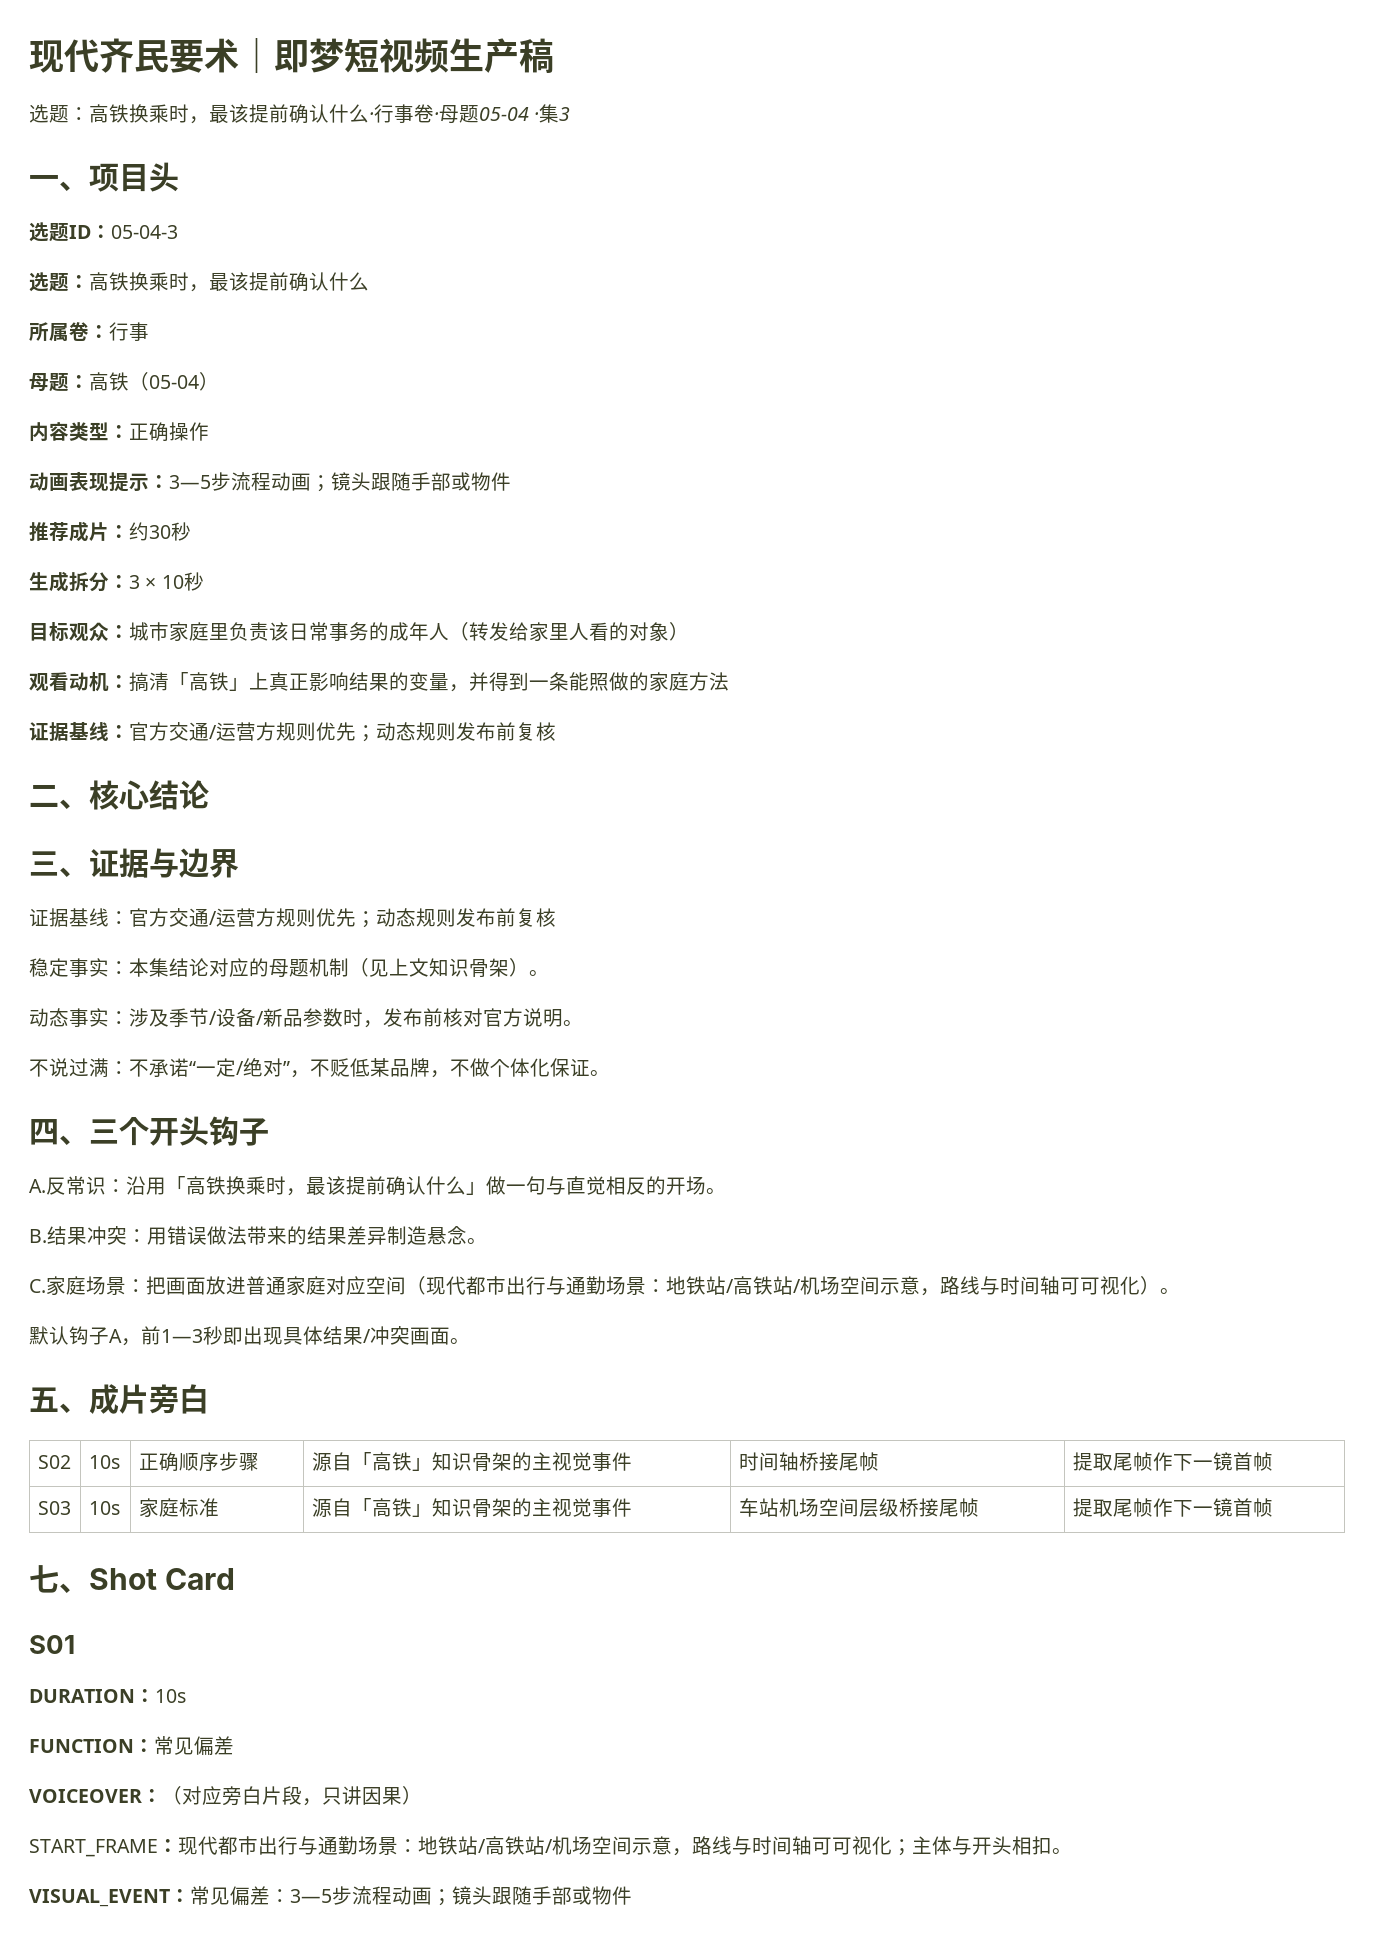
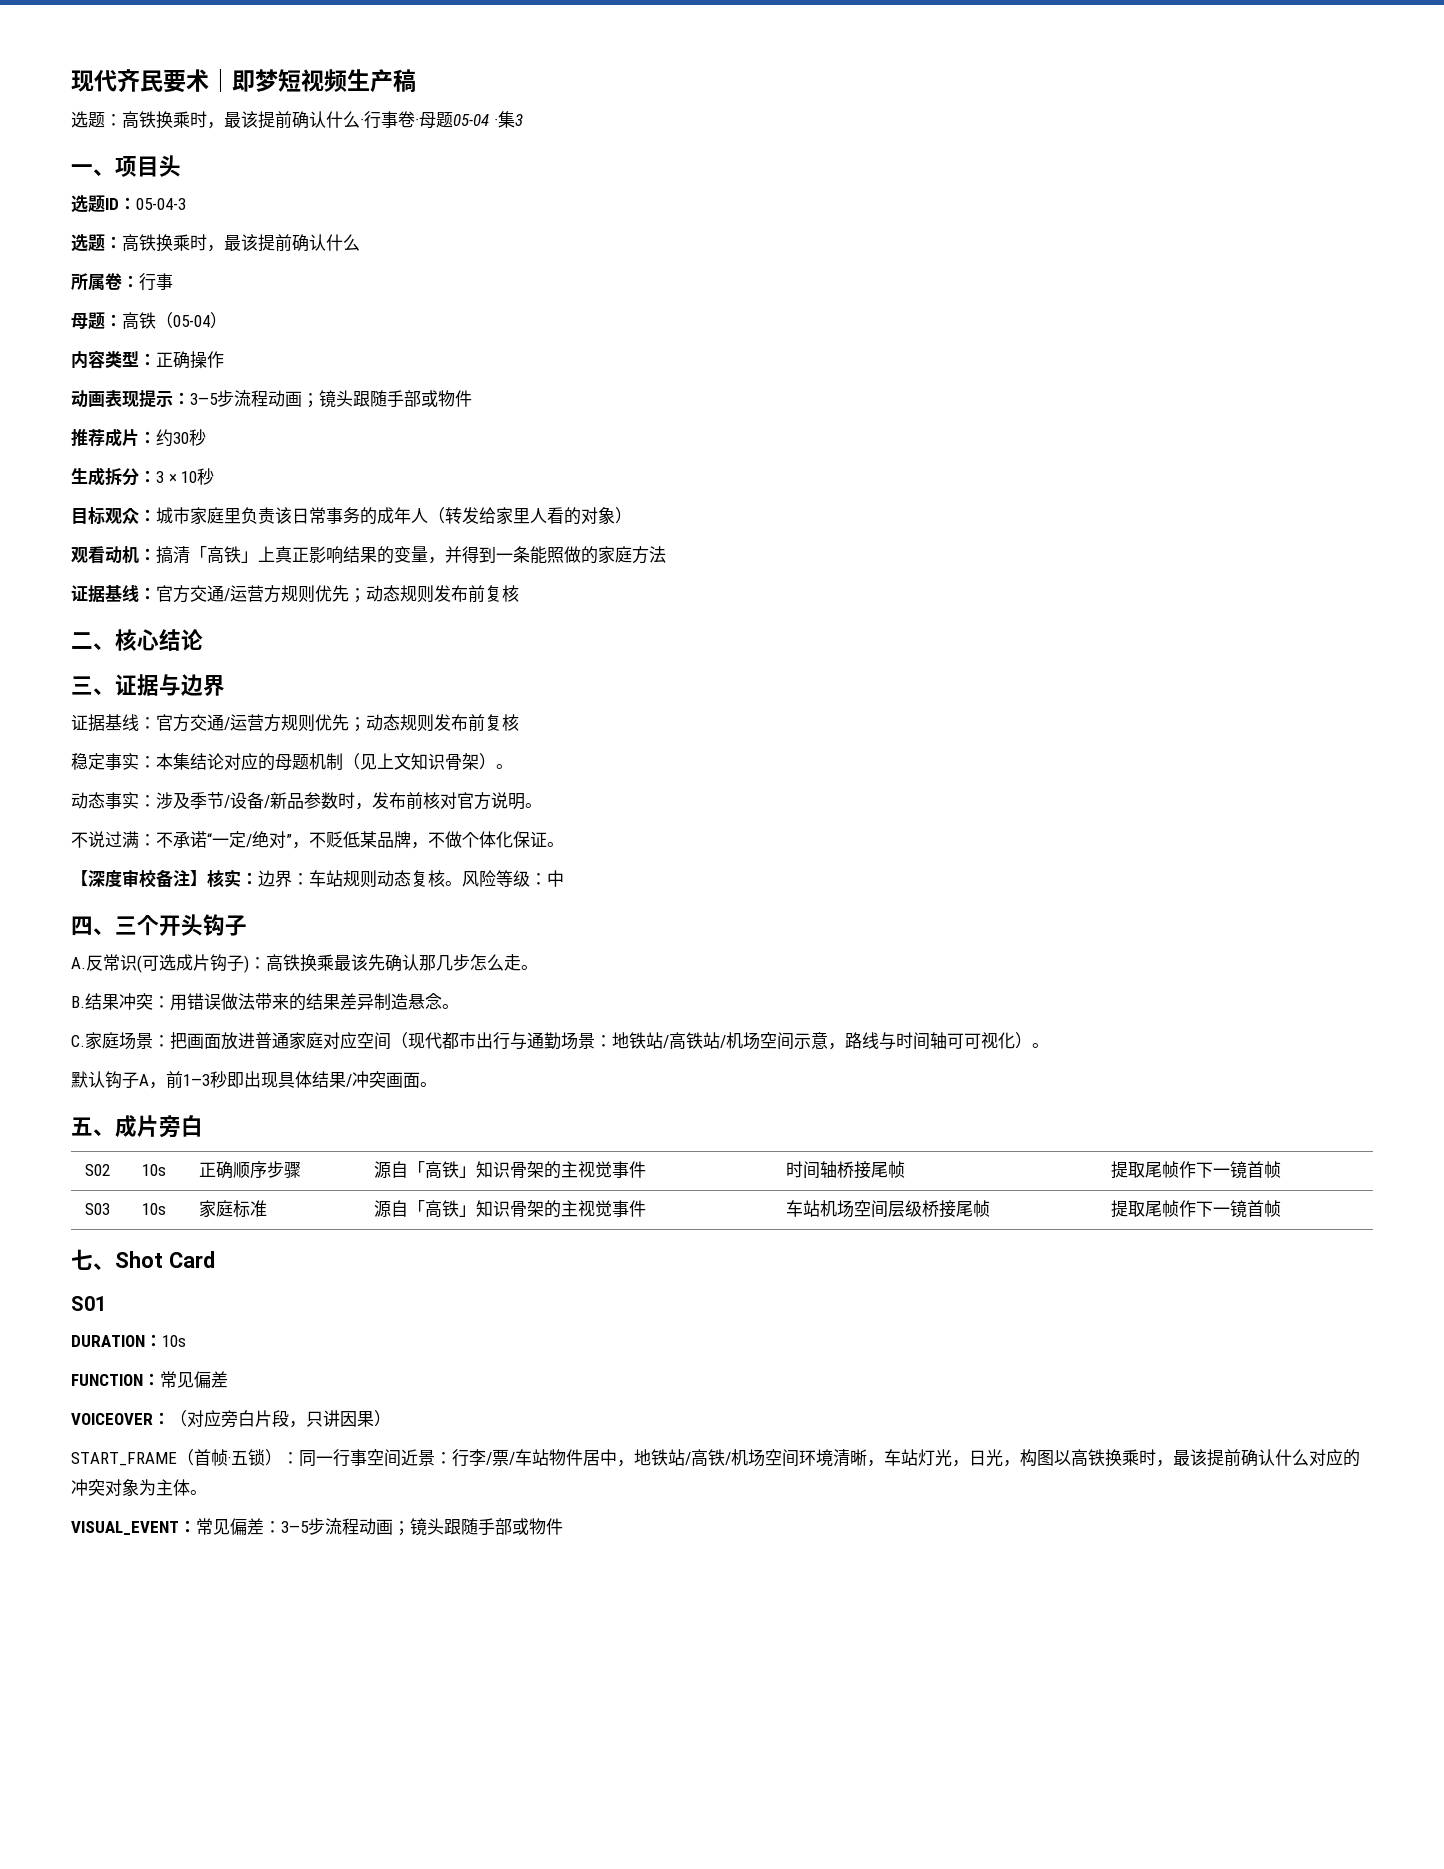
+ 【深度审校备注】核实：边界：车站规则动态复核。风险等级：中
- A.反常识：沿用「高铁换乘时，最该提前确认什么」做一句与直觉相反的开场。
+ A.反常识(可选成片钩子)：高铁换乘最该先确认那几步怎么走。
- START_FRAME：现代都市出行与通勤场景：地铁站/高铁站/机场空间示意，路线与时间轴可可视化；主体与开头相扣。
+ START_FRAME（首帧·五锁）：同一行事空间近景：行李/票/车站物件居中，地铁站/高铁/机场空间环境清晰，车站灯光，日光，构图以高铁换乘时，最该提前确认什么对应的冲突对象为主体。

